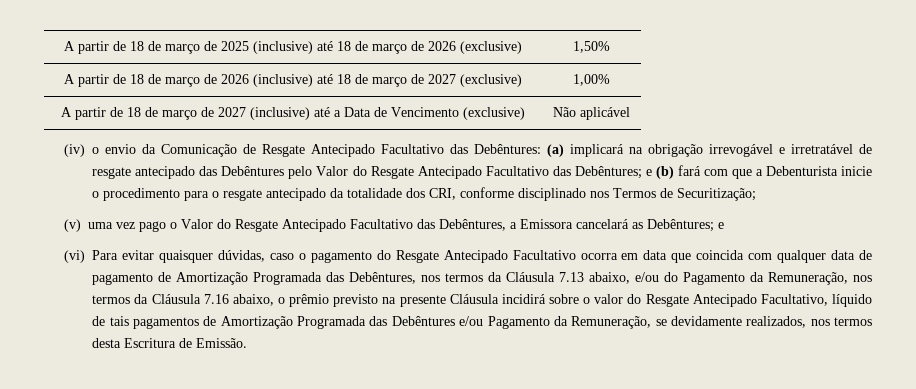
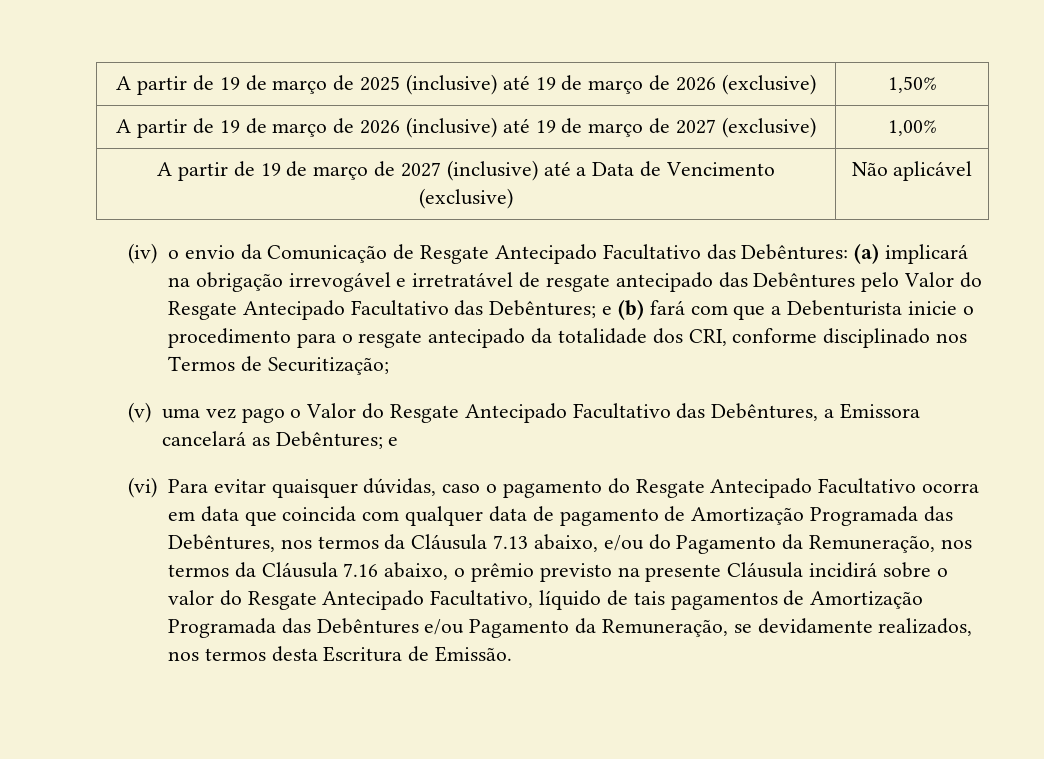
- A partir de 18 de março de 2025 (inclusive) até 18 de março de 2026 (exclusive) | 1,50%
+ A partir de 19 de março de 2025 (inclusive) até 19 de março de 2026 (exclusive) | 1,50%
- A partir de 18 de março de 2026 (inclusive) até 18 de março de 2027 (exclusive) | 1,00%
+ A partir de 19 de março de 2026 (inclusive) até 19 de março de 2027 (exclusive) | 1,00%
- A partir de 18 de março de 2027 (inclusive) até a Data de Vencimento (exclusive) | Não aplicável
+ A partir de 19 de março de 2027 (inclusive) até a Data de Vencimento (exclusive) | Não aplicável

